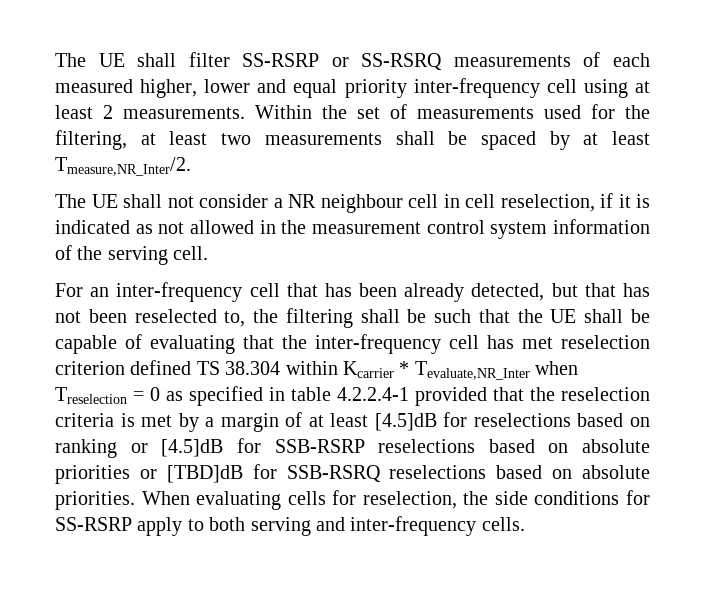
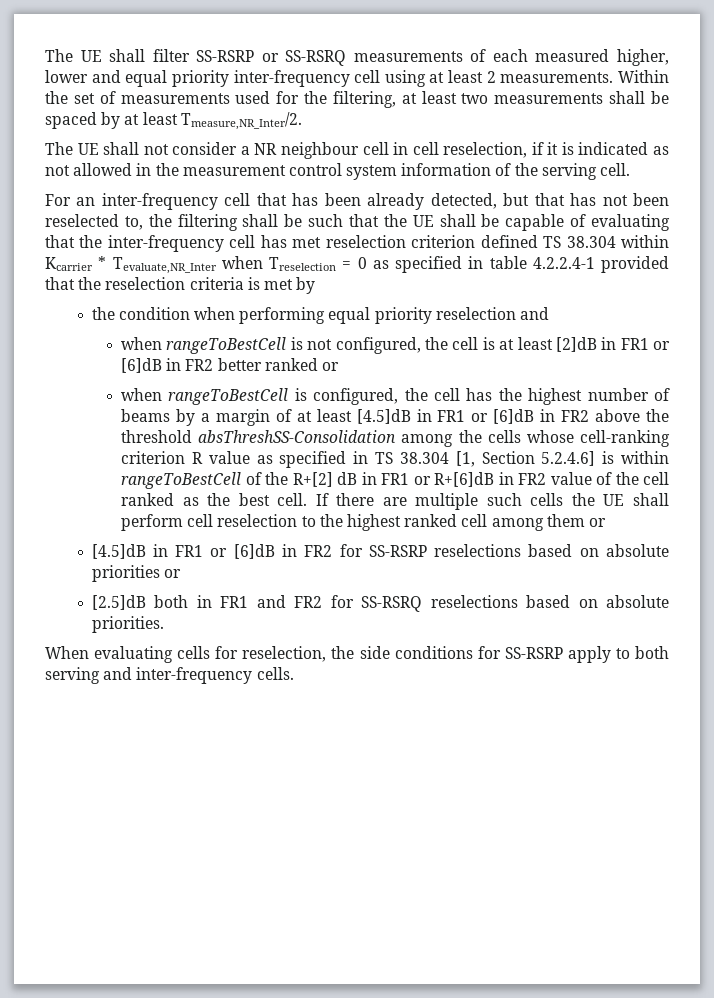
- For an inter-frequency cell that has been already detected, but that has not been reselected to, the filtering shall be such that the UE shall be capable of evaluating that the inter-frequency cell has met reselection criterion defined TS 38.304 within Kcarrier * Tevaluate,NR_Inter when Treselection = 0 as specified in table 4.2.2.4-1 provided that the reselection criteria is met by a margin of at least [4.5]dB for reselections based on ranking or [4.5]dB for SSB-RSRP reselections based on absolute priorities or [TBD]dB for SSB-RSRQ reselections based on absolute priorities. When evaluating cells for reselection, the side conditions for SS-RSRP apply to both serving and inter-frequency cells.
+ For an inter-frequency cell that has been already detected, but that has not been reselected to, the filtering shall be such that the UE shall be capable of evaluating that the inter-frequency cell has met reselection criterion defined TS 38.304 within Kcarrier * Tevaluate,NR_Inter when Treselection = 0 as specified in table 4.2.2.4-1 provided that the reselection criteria is met by
+ the condition when performing equal priority reselection and
+ when rangeToBestCell is not configured, the cell is at least [2]dB in FR1 or [6]dB in FR2 better ranked or
+ when rangeToBestCell is configured, the cell has the highest number of beams by a margin of at least [4.5]dB in FR1 or [6]dB in FR2 above the threshold absThreshSS-Consolidation among the cells whose cell-ranking criterion R value as specified in TS 38.304 [1, Section 5.2.4.6] is within rangeToBestCell of the R+[2] dB in FR1 or R+[6]dB in FR2 value of the cell ranked as the best cell. If there are multiple such cells the UE shall perform cell reselection to the highest ranked cell among them or
+ [4.5]dB in FR1 or [6]dB in FR2 for SS-RSRP reselections based on absolute priorities or
+ [2.5]dB both in FR1 and FR2 for SS-RSRQ reselections based on absolute priorities.
+ When evaluating cells for reselection, the side conditions for SS-RSRP apply to both serving and inter-frequency cells.

